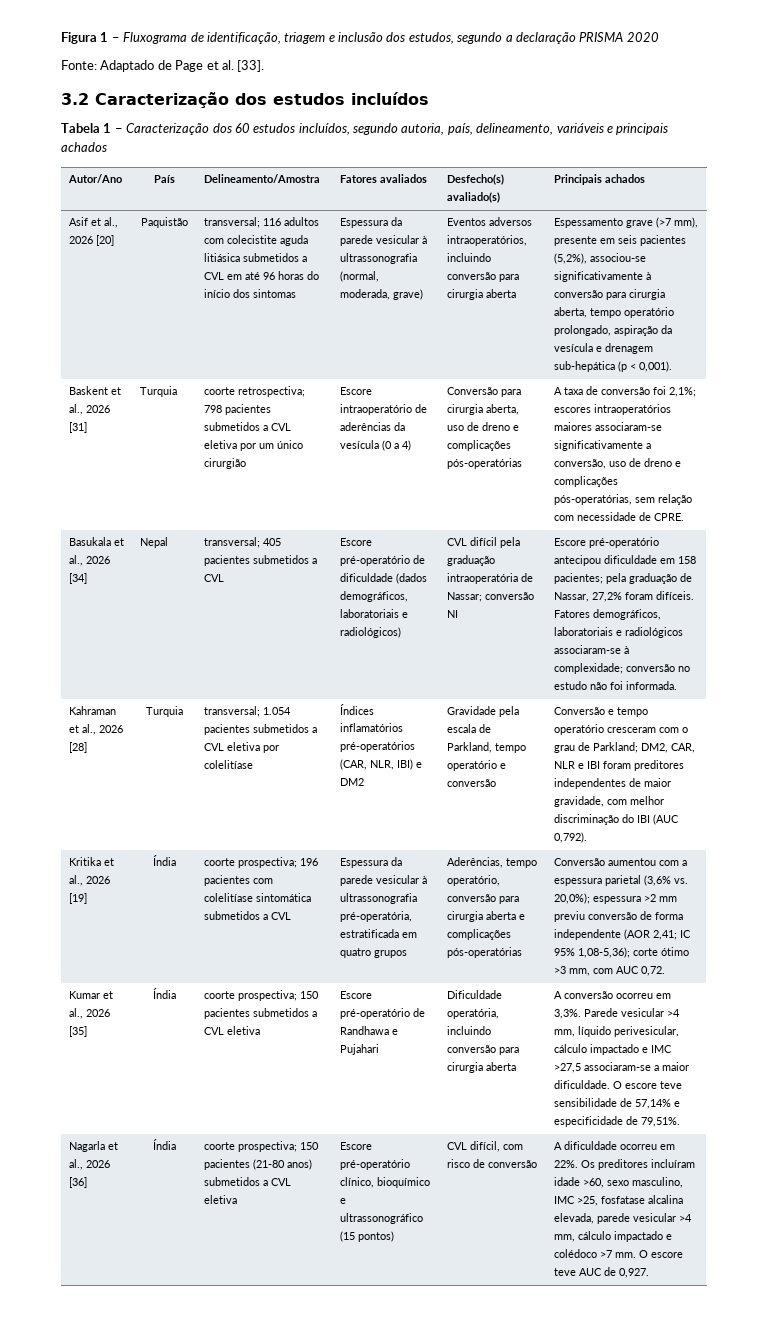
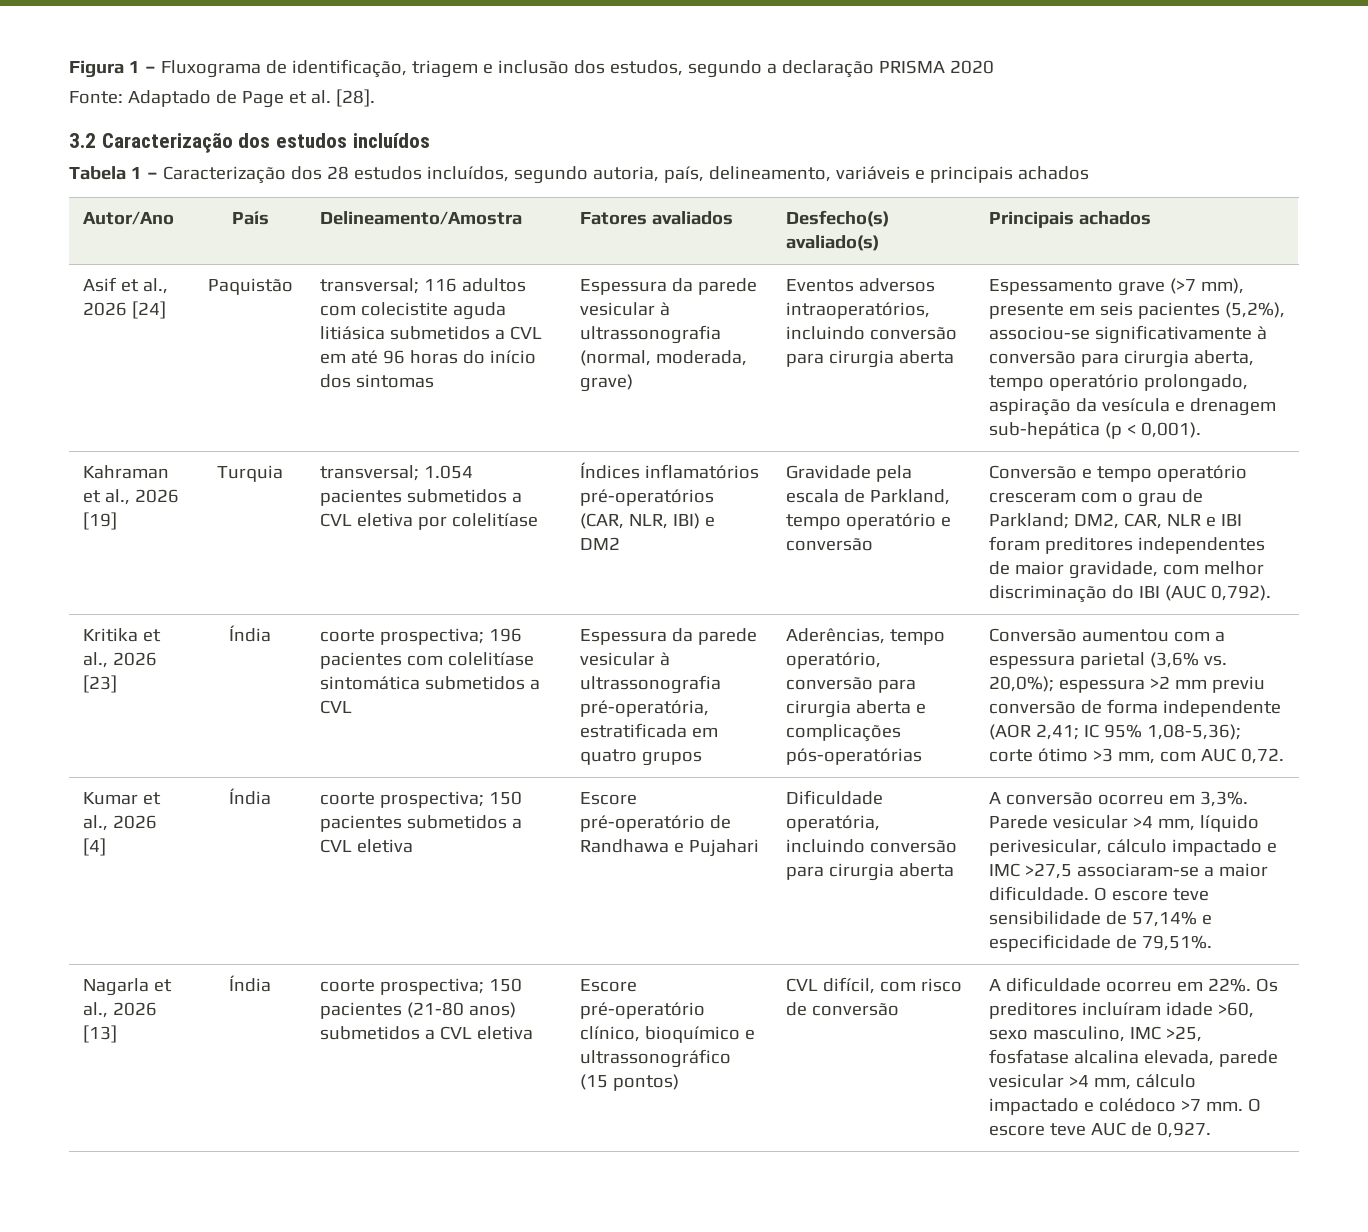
- Fonte: Adaptado de Page et al. [33].
+ Fonte: Adaptado de Page et al. [28].
- Tabela 1 – Caracterização dos 60 estudos incluídos, segundo autoria, país, delineamento, variáveis e principais achados
+ Tabela 1 – Caracterização dos 28 estudos incluídos, segundo autoria, país, delineamento, variáveis e principais achados
- Asif et al., 2026 [20]
+ Asif et al., 2026 [24]
- Baskent et al., 2026 [31] | Turquia | coorte retrospectiva; 798 pacientes submetidos a CVL eletiva por um único cirurgião | Escore intraoperatório de aderências da vesícula (0 a 4) | Conversão para cirurgia aberta, uso de dreno e complicações pós-operatórias | A taxa de conversão foi 2,1%; escores intraoperatórios maiores associaram-se significativamente a conversão, uso de dreno e complicações pós-operatórias, sem relação com necessidade de CPRE.
- Basukala et al., 2026 [34] | Nepal | transversal; 405 pacientes submetidos a CVL | Escore pré-operatório de dificuldade (dados demográficos, laboratoriais e radiológicos) | CVL difícil pela graduação intraoperatória de Nassar; conversão NI | Escore pré-operatório antecipou dificuldade em 158 pacientes; pela graduação de Nassar, 27,2% foram difíceis. Fatores demográficos, laboratoriais e radiológicos associaram-se à complexidade; conversão no estudo não foi informada.
- Kahraman et al., 2026 [28]
+ Kahraman et al., 2026 [19]
- Kritika et al., 2026 [19]
+ Kritika et al., 2026 [23]
- Kumar et al., 2026 [35]
+ Kumar et al., 2026 [4]
- Nagarla et al., 2026 [36]
+ Nagarla et al., 2026 [13]

